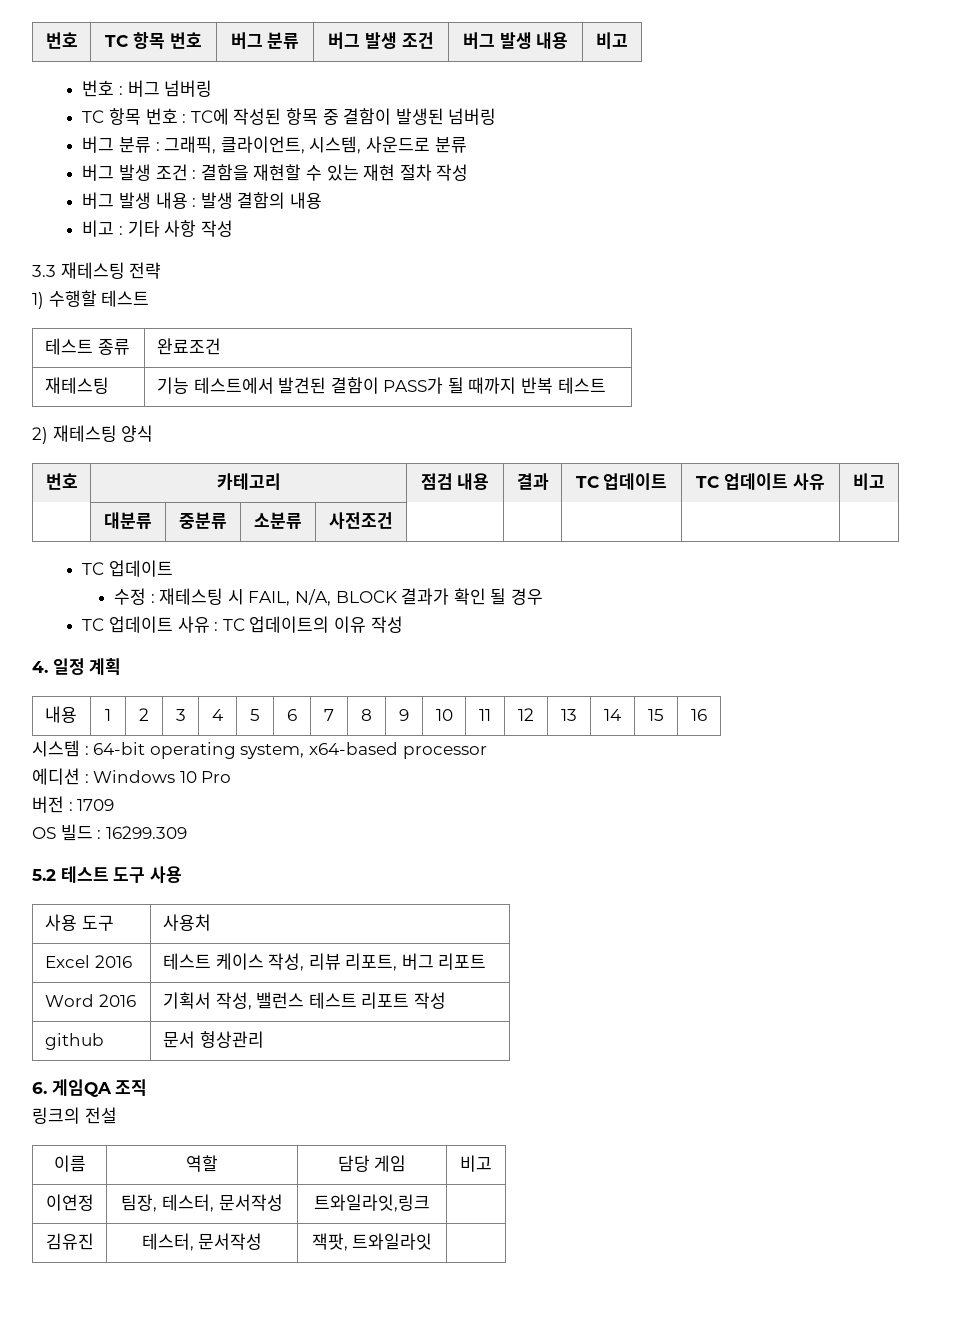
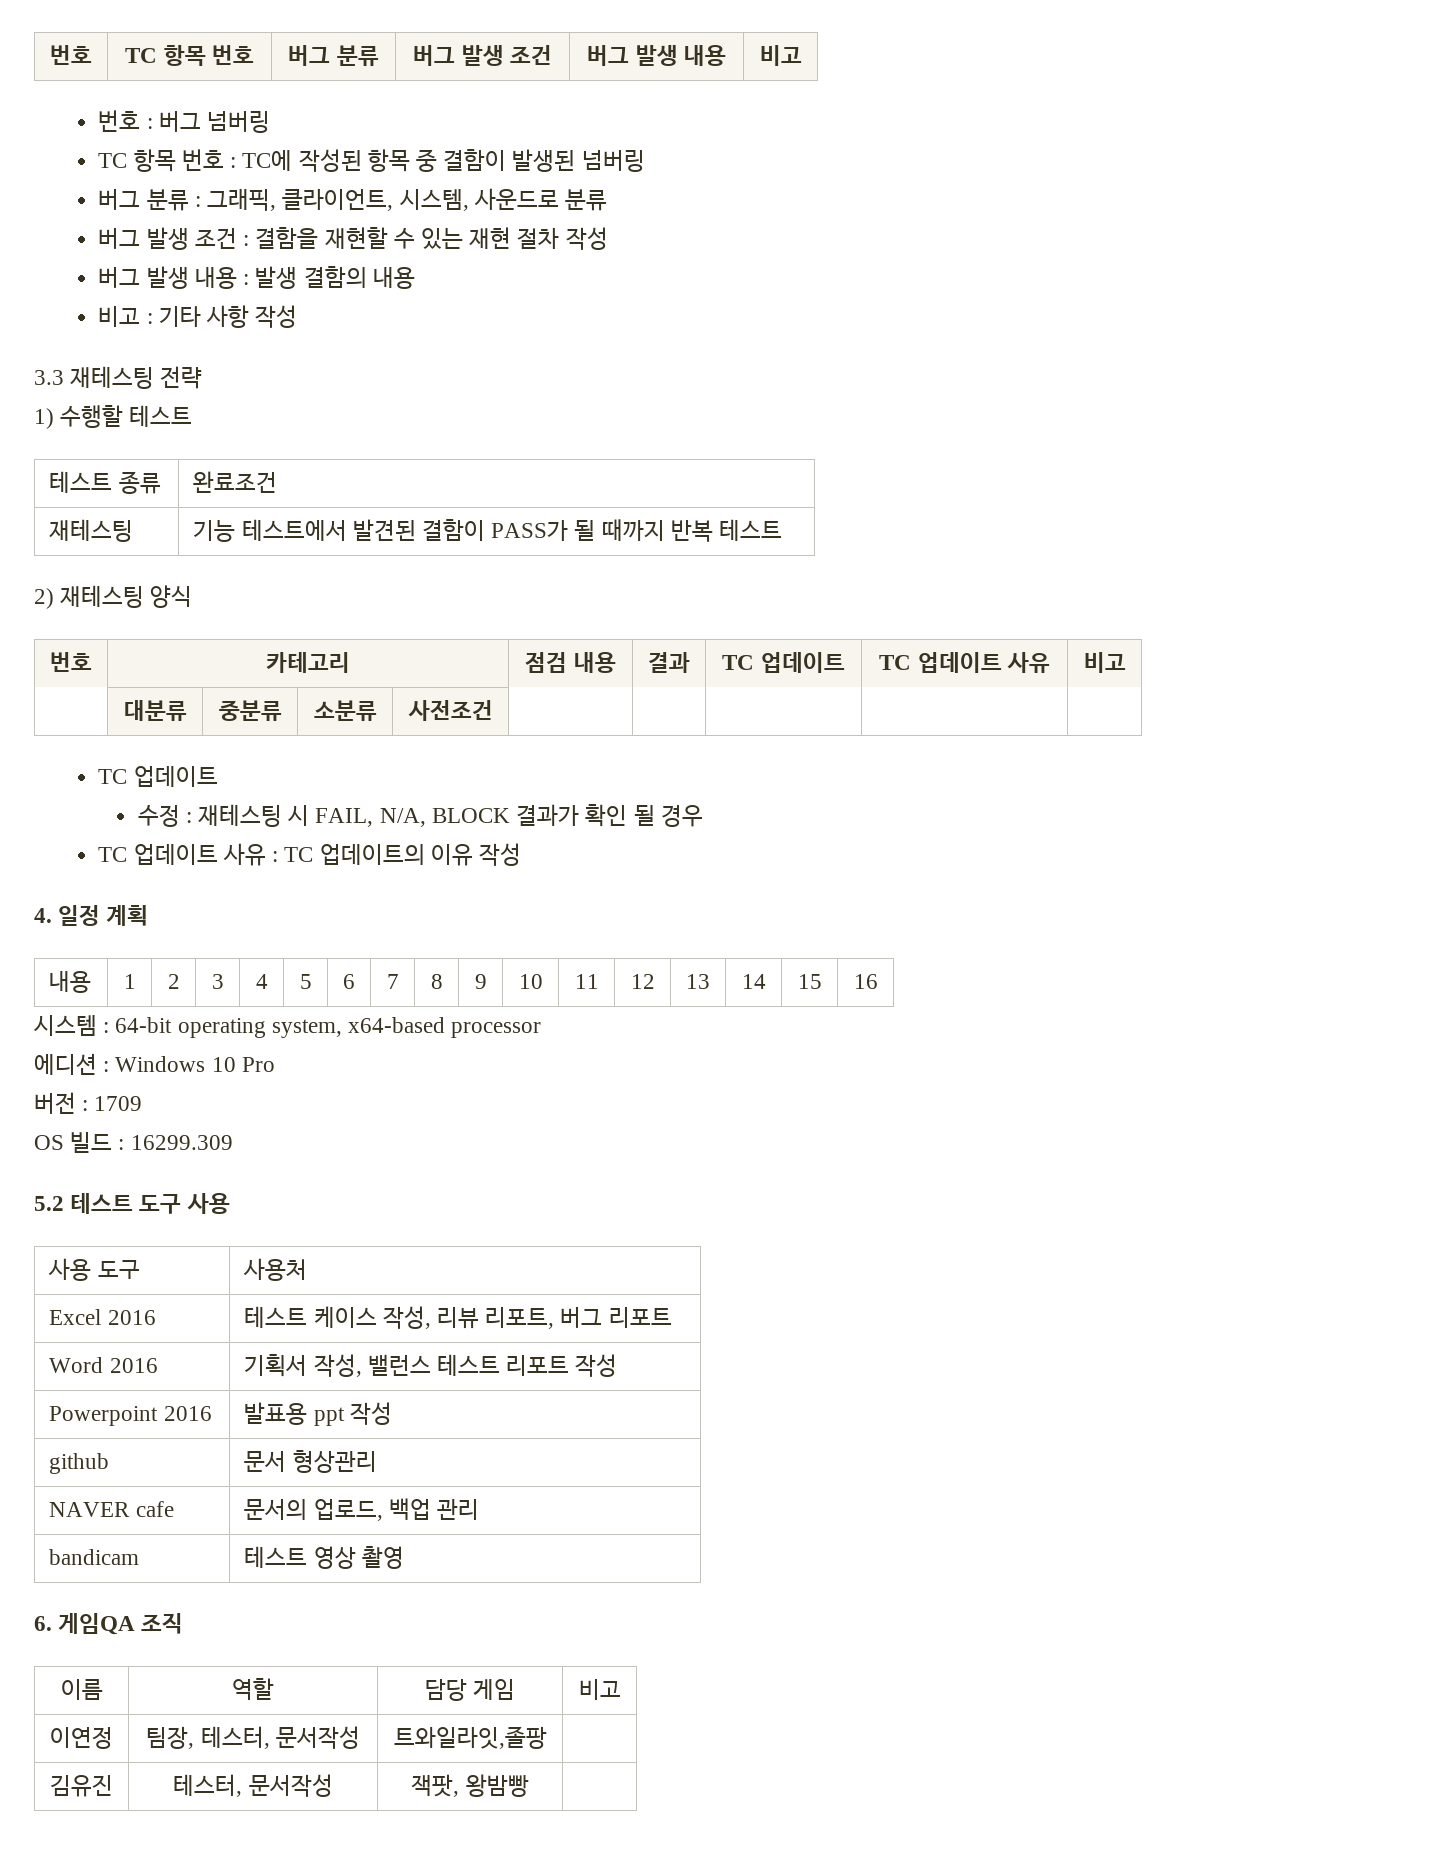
+ Powerpoint 2016 | 발표용 ppt 작성
  github | 문서 형상관리
+ NAVER cafe | 문서의 업로드, 백업 관리
+ bandicam | 테스트 영상 촬영
- 링크의 전설
- 이연정 | 팀장, 테스터, 문서작성 | 트와일라잇,링크 |
+ 이연정 | 팀장, 테스터, 문서작성 | 트와일라잇,졸팡 |
- 김유진 | 테스터, 문서작성 | 잭팟, 트와일라잇 |
+ 김유진 | 테스터, 문서작성 | 잭팟, 왕밤빵 |

